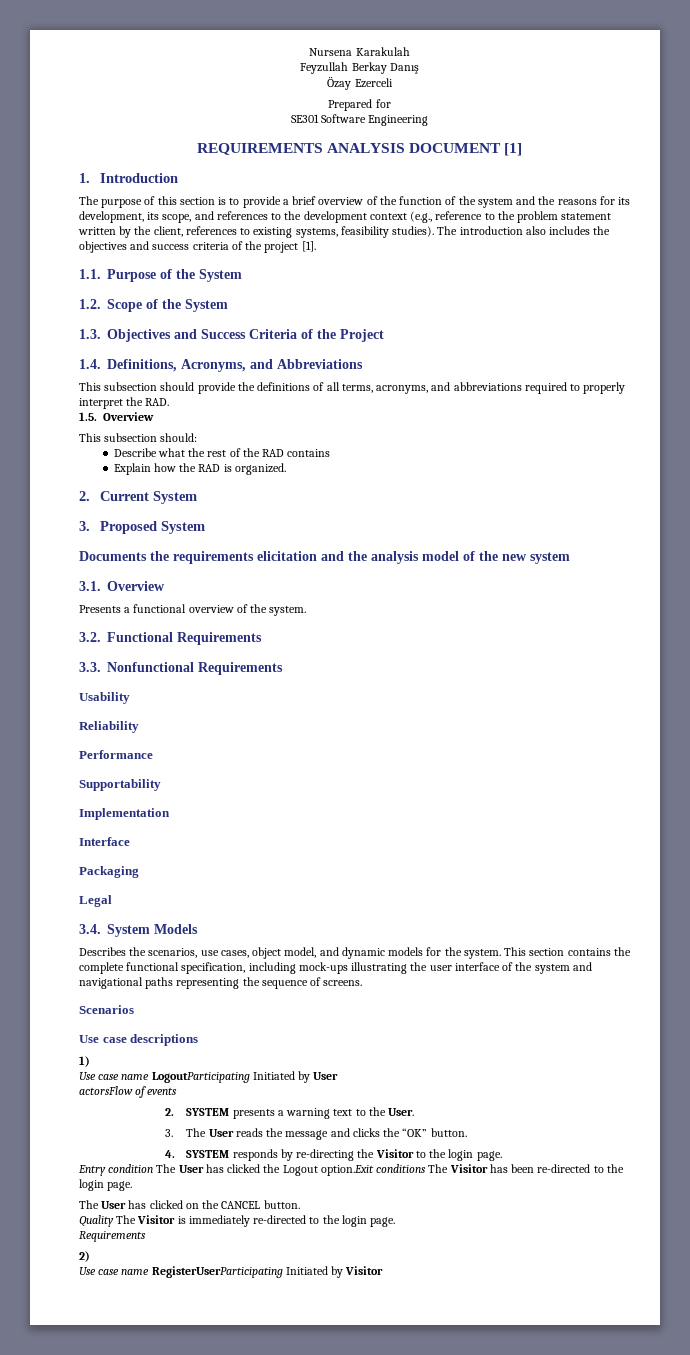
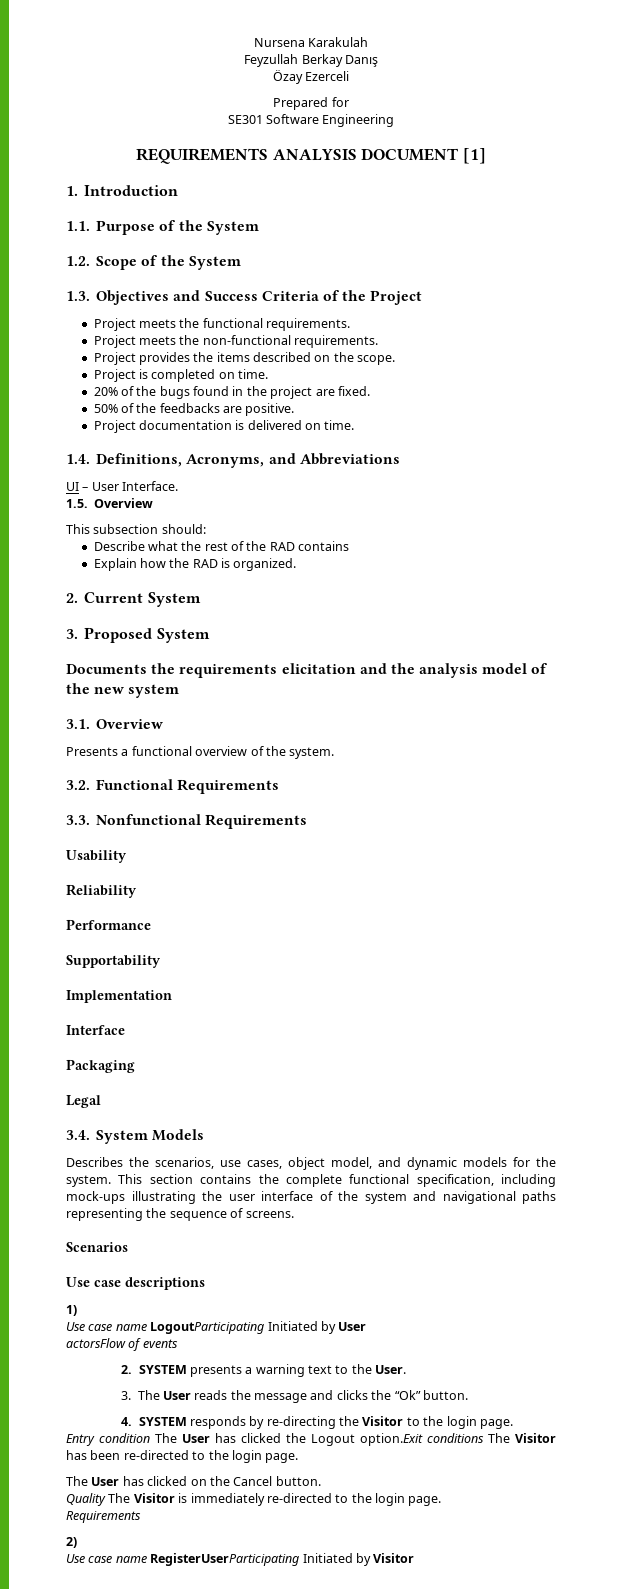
- The purpose of this section is to provide a brief overview of the function of the system and the reasons for its development, its scope, and references to the development context (e.g., reference to the problem statement written by the client, references to existing systems, feasibility studies). The introduction also includes the objectives and success criteria of the project [1].
+ Project meets the functional requirements.
+ Project meets the non-functional requirements.
+ Project provides the items described on the scope.
+ Project is completed on time.
+ 20% of the bugs found in the project are fixed.
+ 50% of the feedbacks are positive.
+ Project documentation is delivered on time.
- This subsection should provide the definitions of all terms, acronyms, and abbreviations required to properly interpret the RAD.
+ UI – User Interface.
- 3. The User reads the message and clicks the “OK” button.
+ 3. The User reads the message and clicks the “Ok” button.
- The User has clicked on the CANCEL button.
+ The User has clicked on the Cancel button.

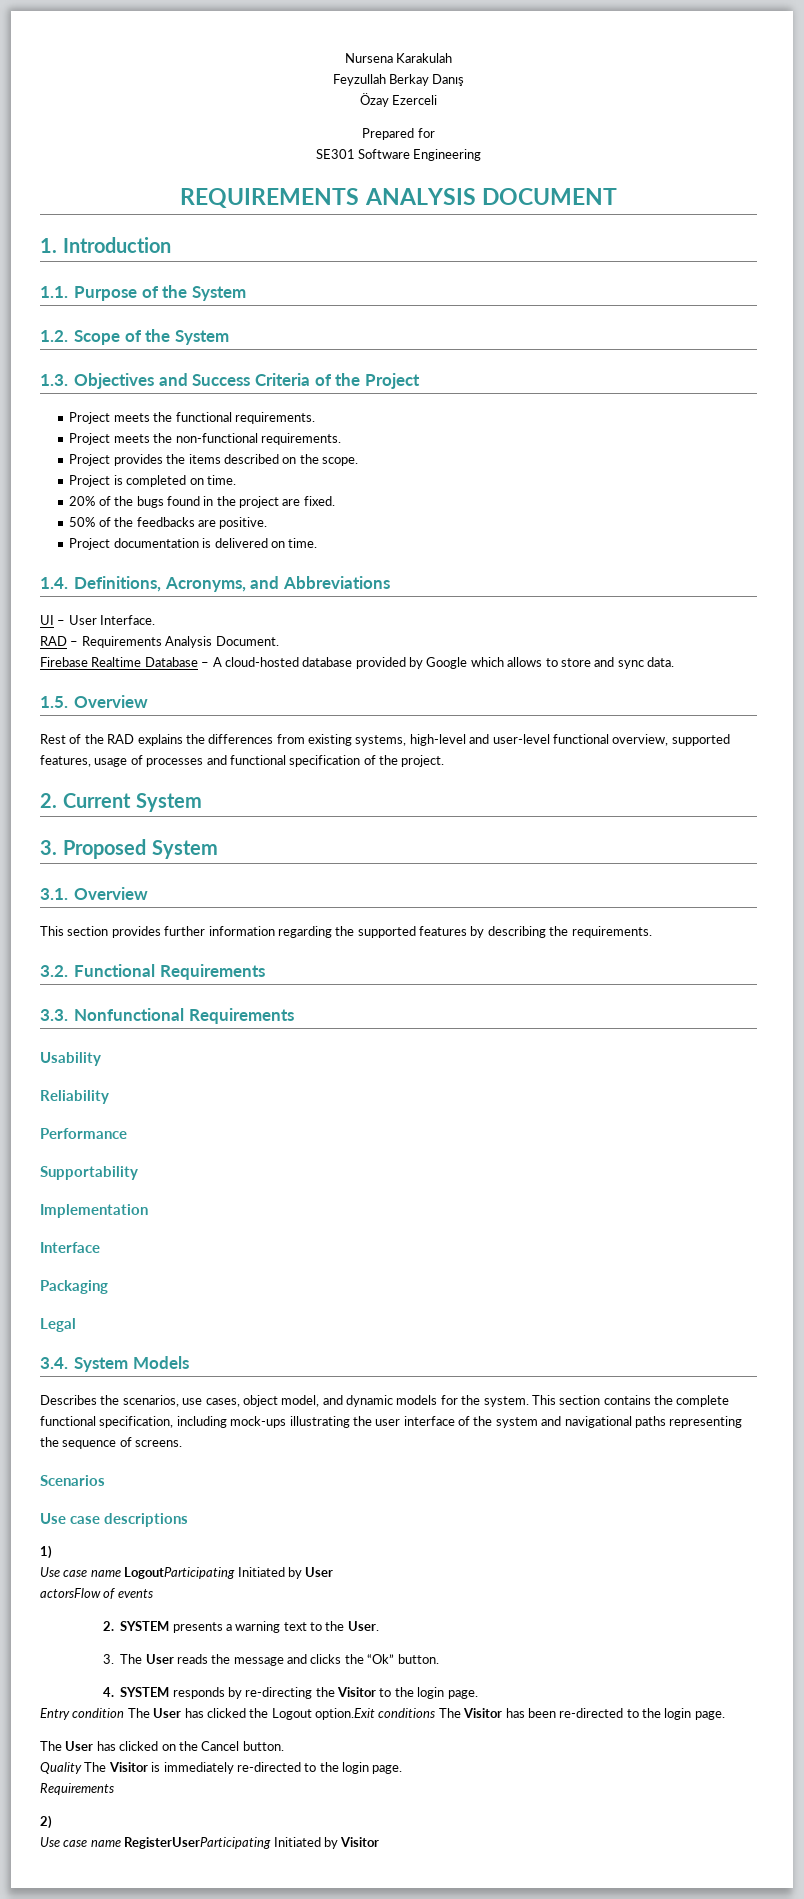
- REQUIREMENTS ANALYSIS DOCUMENT [1]
+ REQUIREMENTS ANALYSIS DOCUMENT
+ RAD – Requirements Analysis Document.
+ Firebase Realtime Database – A cloud-hosted database provided by Google which allows to store and sync data.
  1.5. Overview
- This subsection should:
- Describe what the rest of the RAD contains
- Explain how the RAD is organized.
+ Rest of the RAD explains the differences from existing systems, high-level and user-level functional overview, supported features, usage of processes and functional specification of the project.
- Documents the requirements elicitation and the analysis model of the new system
  3.1. Overview
- Presents a functional overview of the system.
+ This section provides further information regarding the supported features by describing the requirements.

